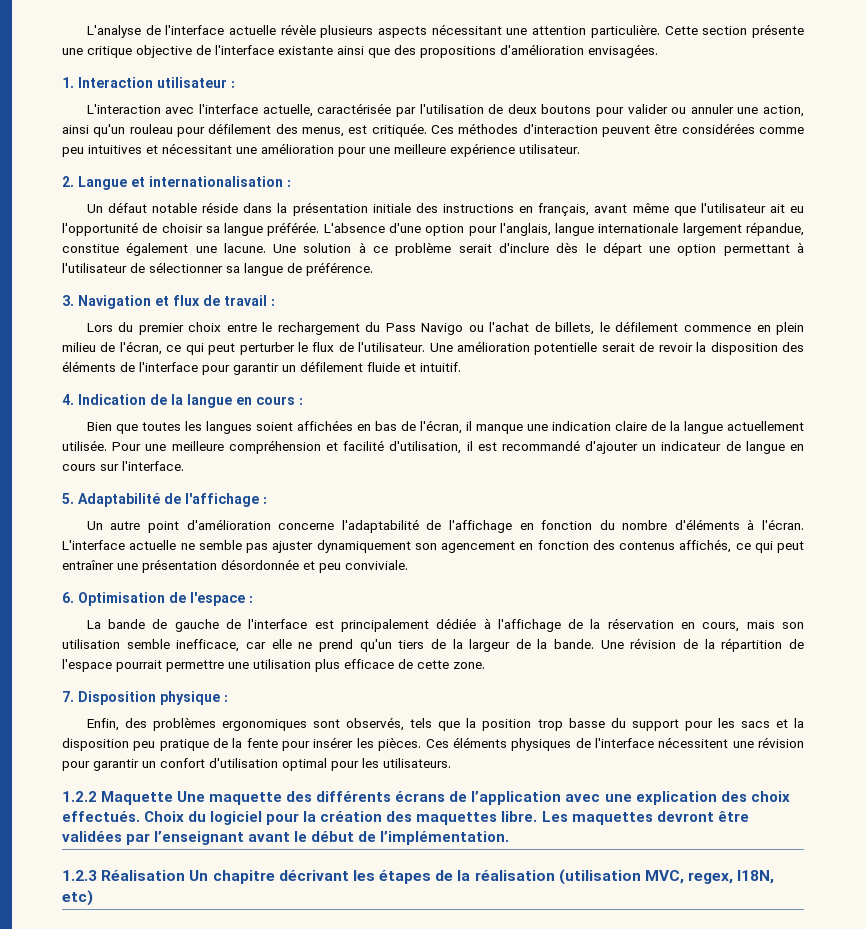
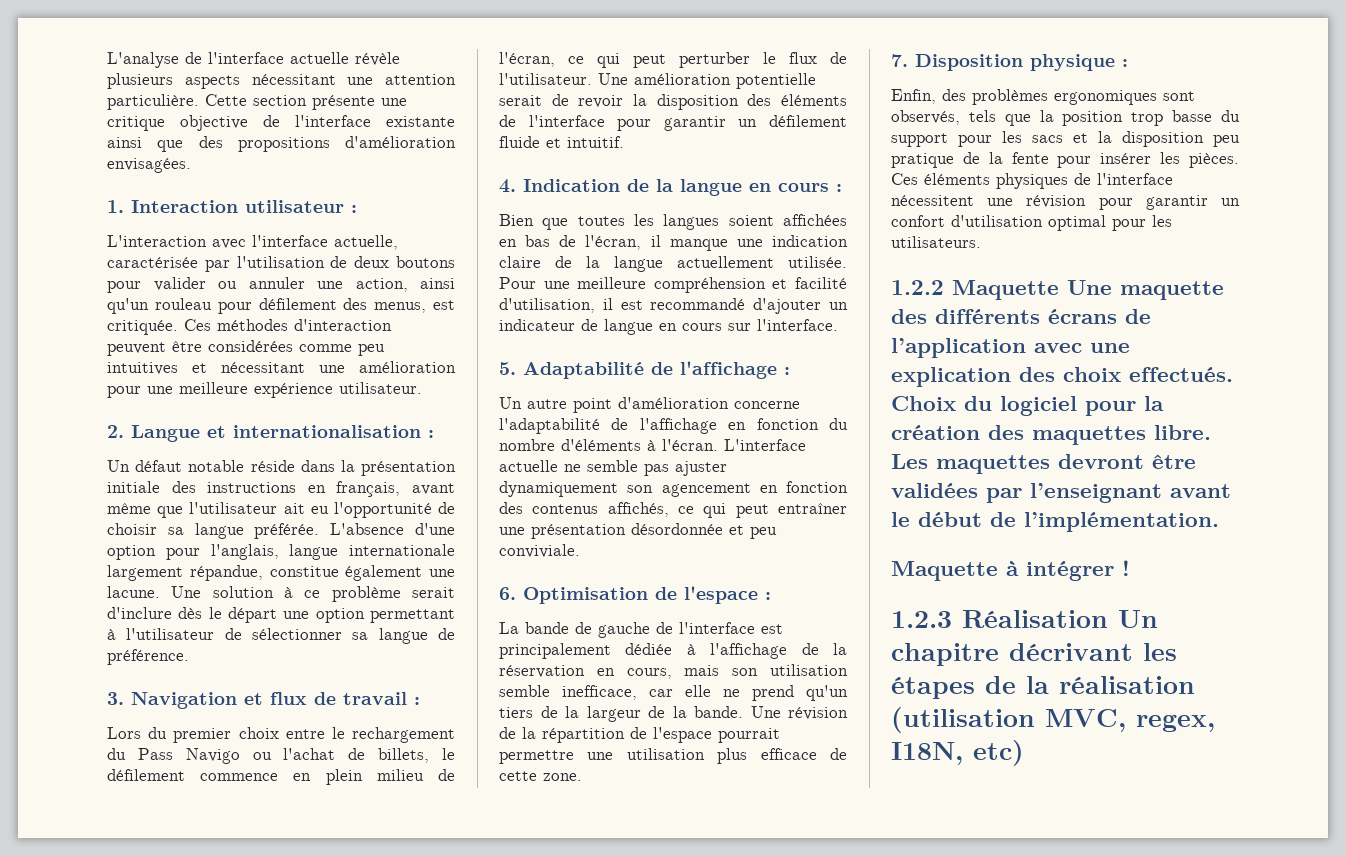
+ Maquette à intégrer !

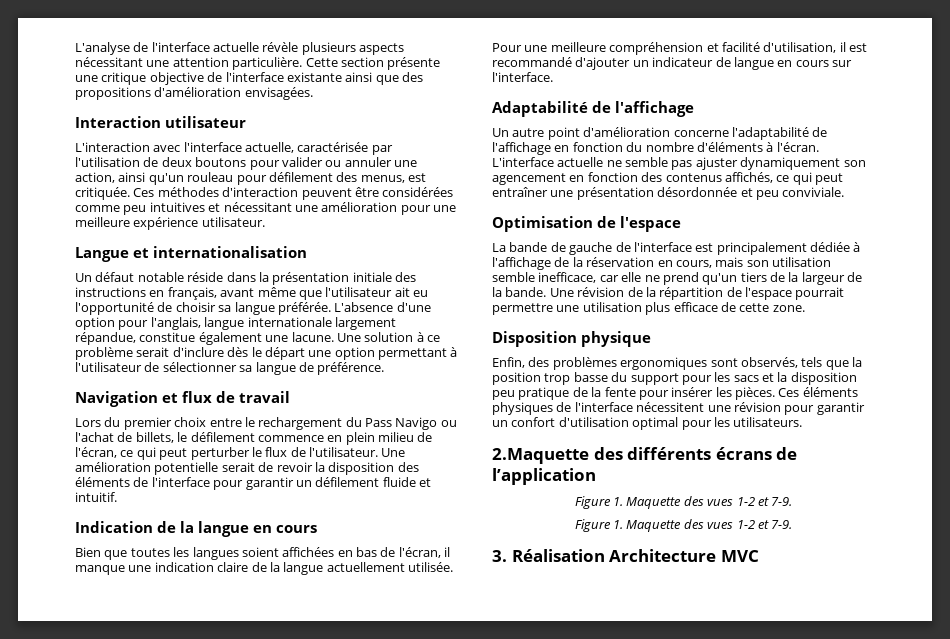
- 1. Interaction utilisateur :
+ Interaction utilisateur
- 2. Langue et internationalisation :
+ Langue et internationalisation
- 3. Navigation et flux de travail :
+ Navigation et flux de travail
- 4. Indication de la langue en cours :
+ Indication de la langue en cours
- 5. Adaptabilité de l'affichage :
+ Adaptabilité de l'affichage
- 6. Optimisation de l'espace :
+ Optimisation de l'espace
- 7. Disposition physique :
+ Disposition physique
- 1.2.2 Maquette Une maquette des différents écrans de l’application avec une explication des choix effectués. Choix du logiciel pour la création des maquettes libre. Les maquettes devront être validées par l’enseignant avant le début de l’implémentation.
- Maquette à intégrer !
- 1.2.3 Réalisation Un chapitre décrivant les étapes de la réalisation (utilisation MVC, regex, I18N, etc)
+ 2.Maquette des différents écrans de l’application
+ Figure 1. Maquette des vues 1-2 et 7-9.
+ Figure 1. Maquette des vues 1-2 et 7-9.
+ 3. Réalisation Architecture MVC

